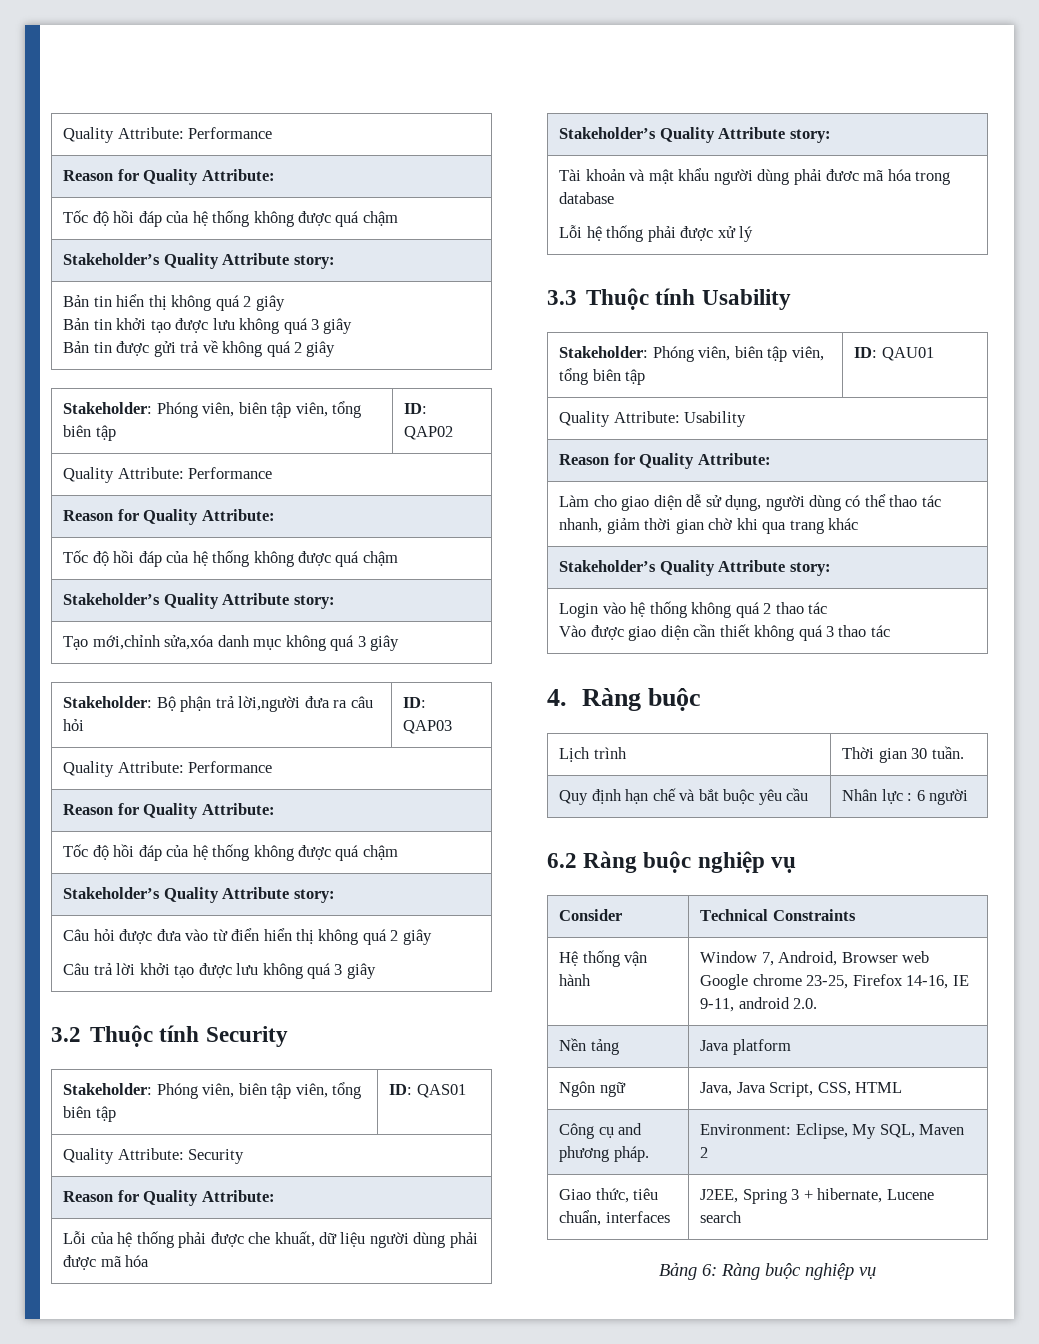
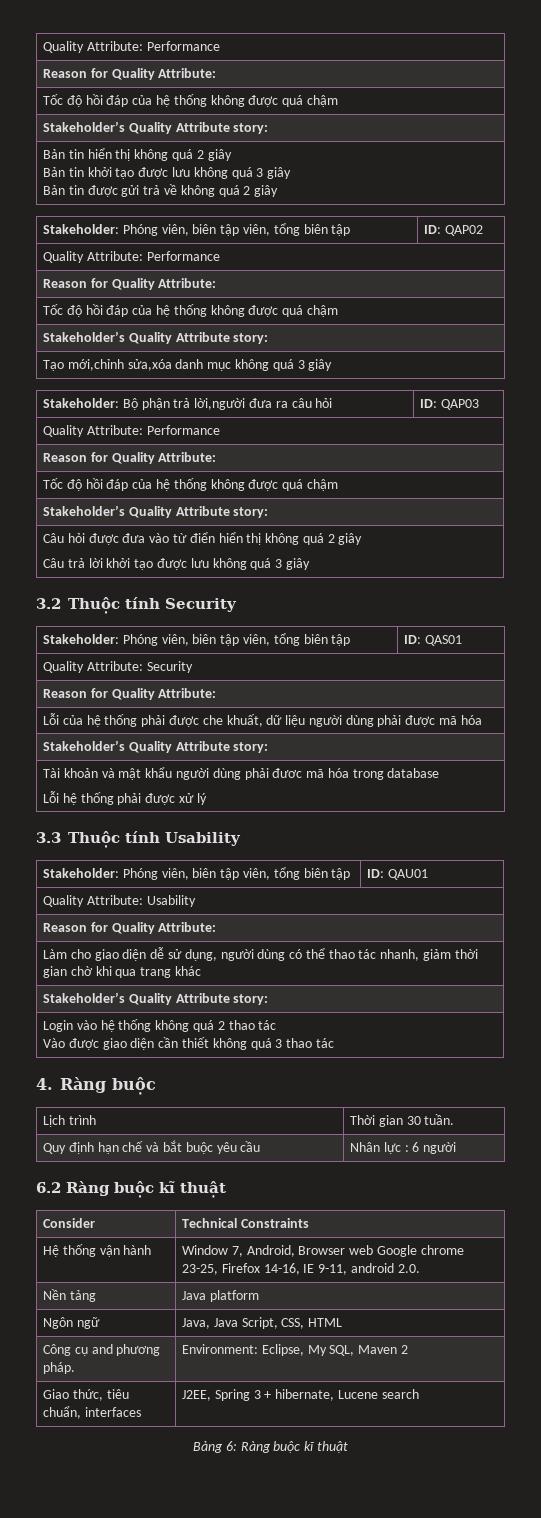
- 6.2 Ràng buộc nghiệp vụ
+ 6.2 Ràng buộc kĩ thuật
- Bảng 6: Ràng buộc nghiệp vụ
+ Bảng 6: Ràng buộc kĩ thuật

